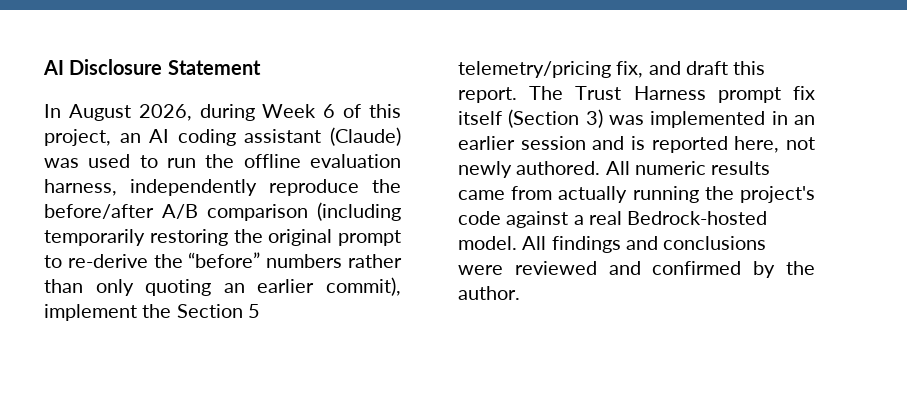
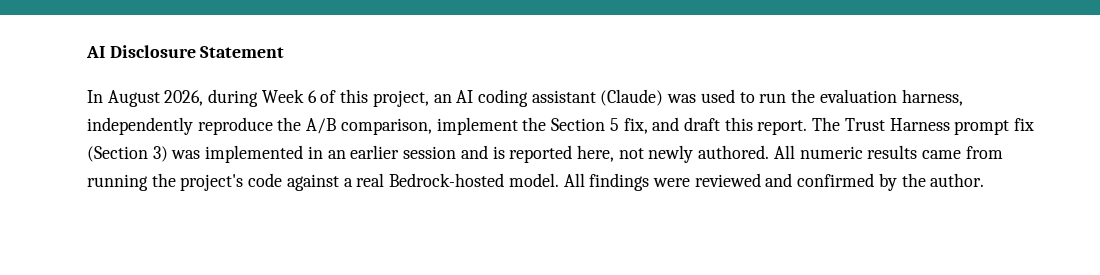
- In August 2026, during Week 6 of this project, an AI coding assistant (Claude) was used to run the offline evaluation harness, independently reproduce the before/after A/B comparison (including temporarily restoring the original prompt to re-derive the “before” numbers rather than only quoting an earlier commit), implement the Section 5 telemetry/pricing fix, and draft this report.
+ In August 2026, during Week 6 of this project, an AI coding assistant (Claude) was used to run the evaluation harness, independently reproduce the A/B comparison, implement the Section 5 fix, and draft this report.
- The Trust Harness prompt fix itself (Section 3) was implemented in an earlier session and is reported here, not newly authored.
+ The Trust Harness prompt fix (Section 3) was implemented in an earlier session and is reported here, not newly authored.
- All numeric results came from actually running the project's code against a real Bedrock-hosted model.
+ All numeric results came from running the project's code against a real Bedrock-hosted model.
- All findings and conclusions were reviewed and confirmed by the author.
+ All findings were reviewed and confirmed by the author.

